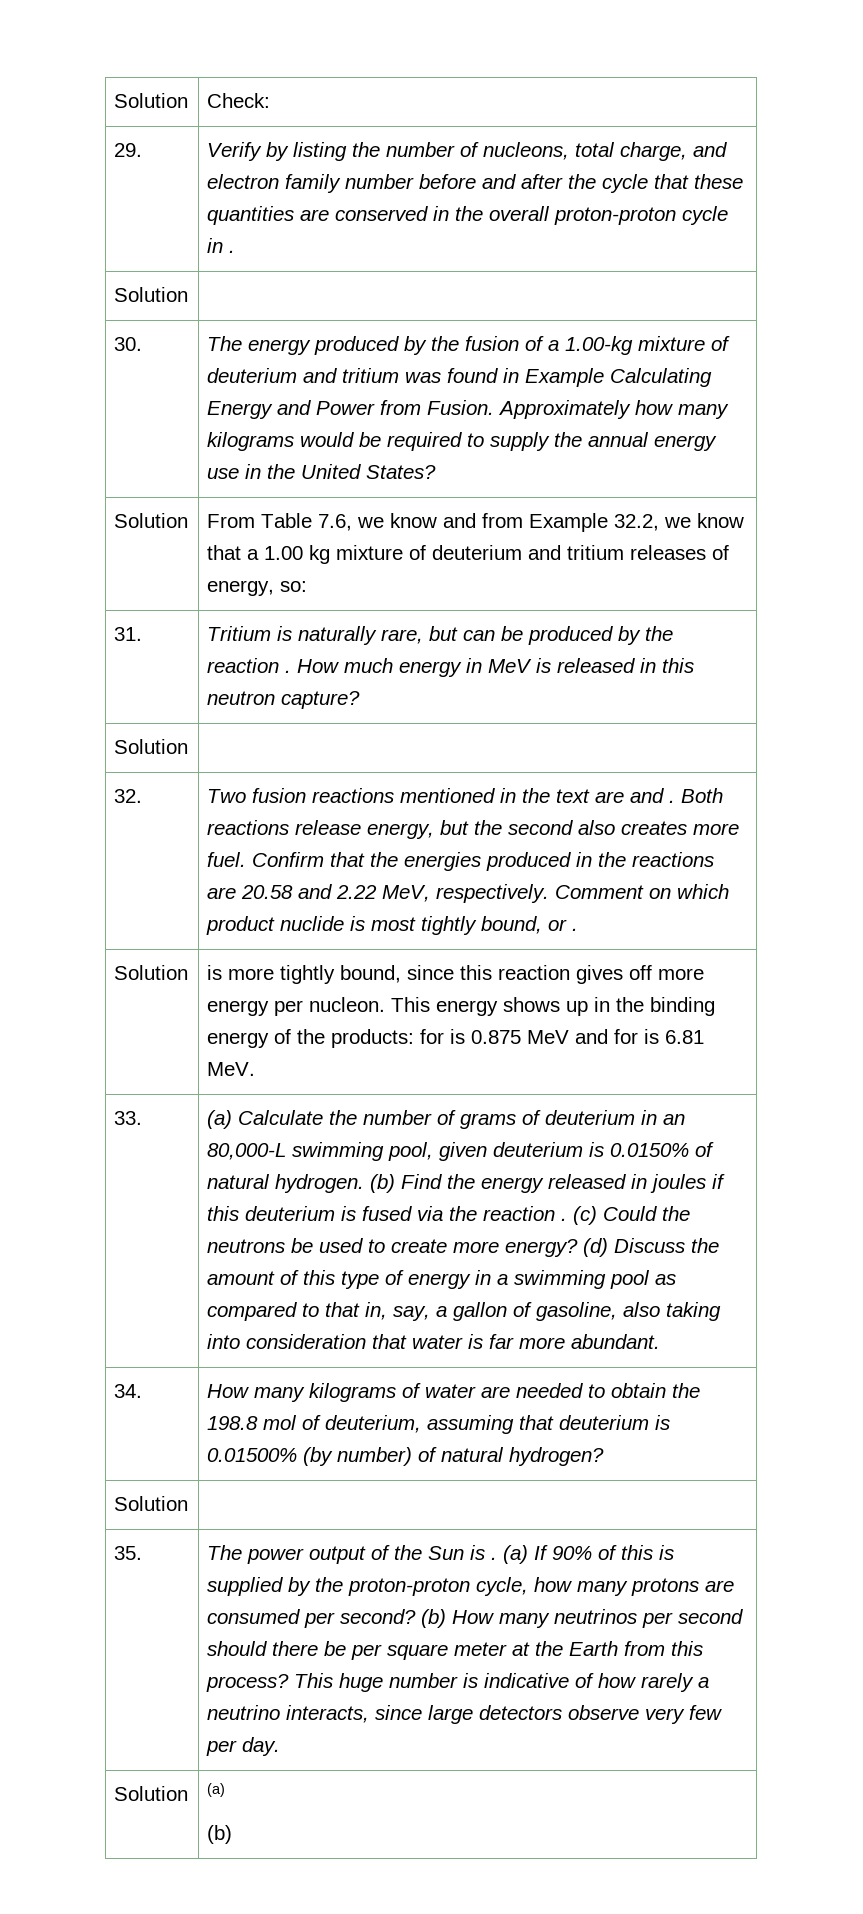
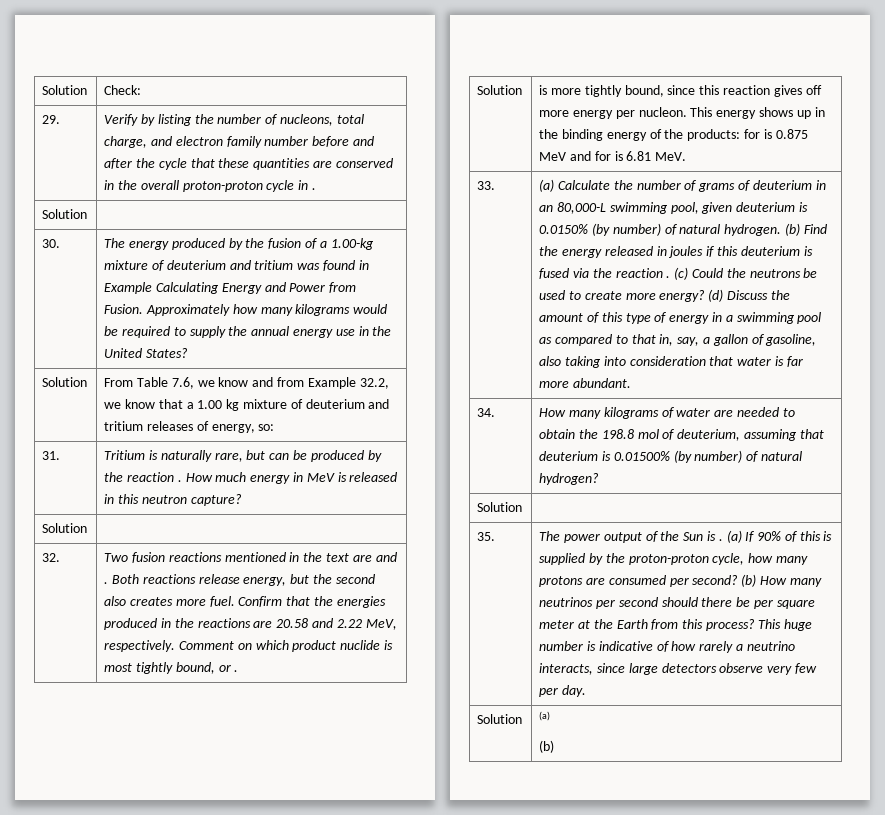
- (a) Calculate the number of grams of deuterium in an 80,000-L swimming pool, given deuterium is 0.0150% of natural hydrogen.
+ (a) Calculate the number of grams of deuterium in an 80,000-L swimming pool, given deuterium is 0.0150% (by number) of natural hydrogen.

